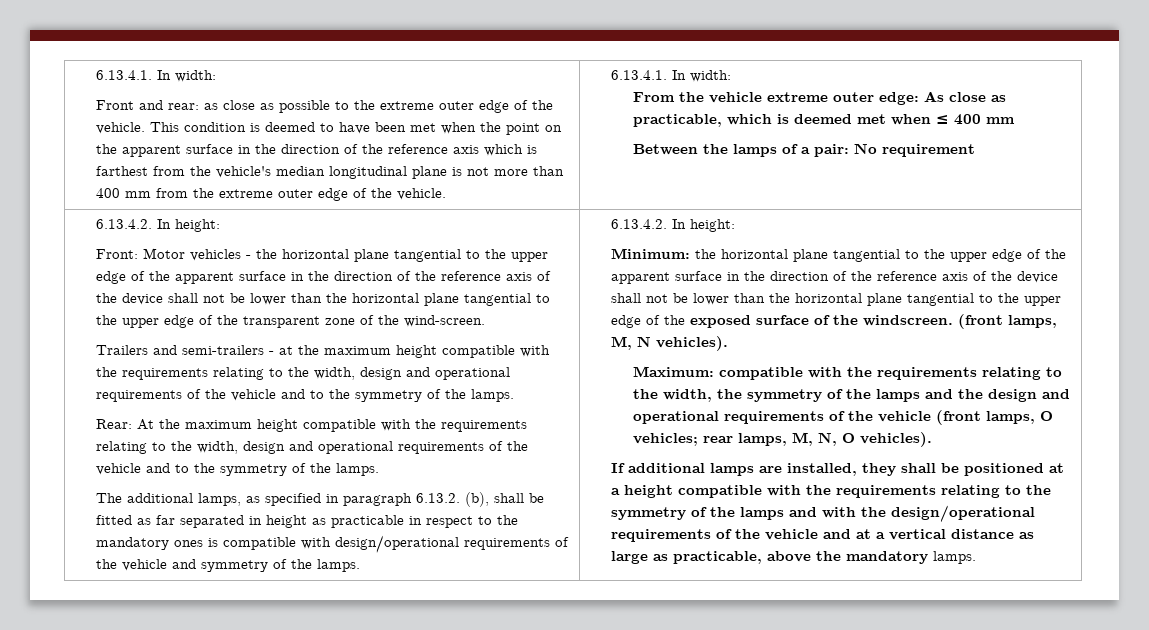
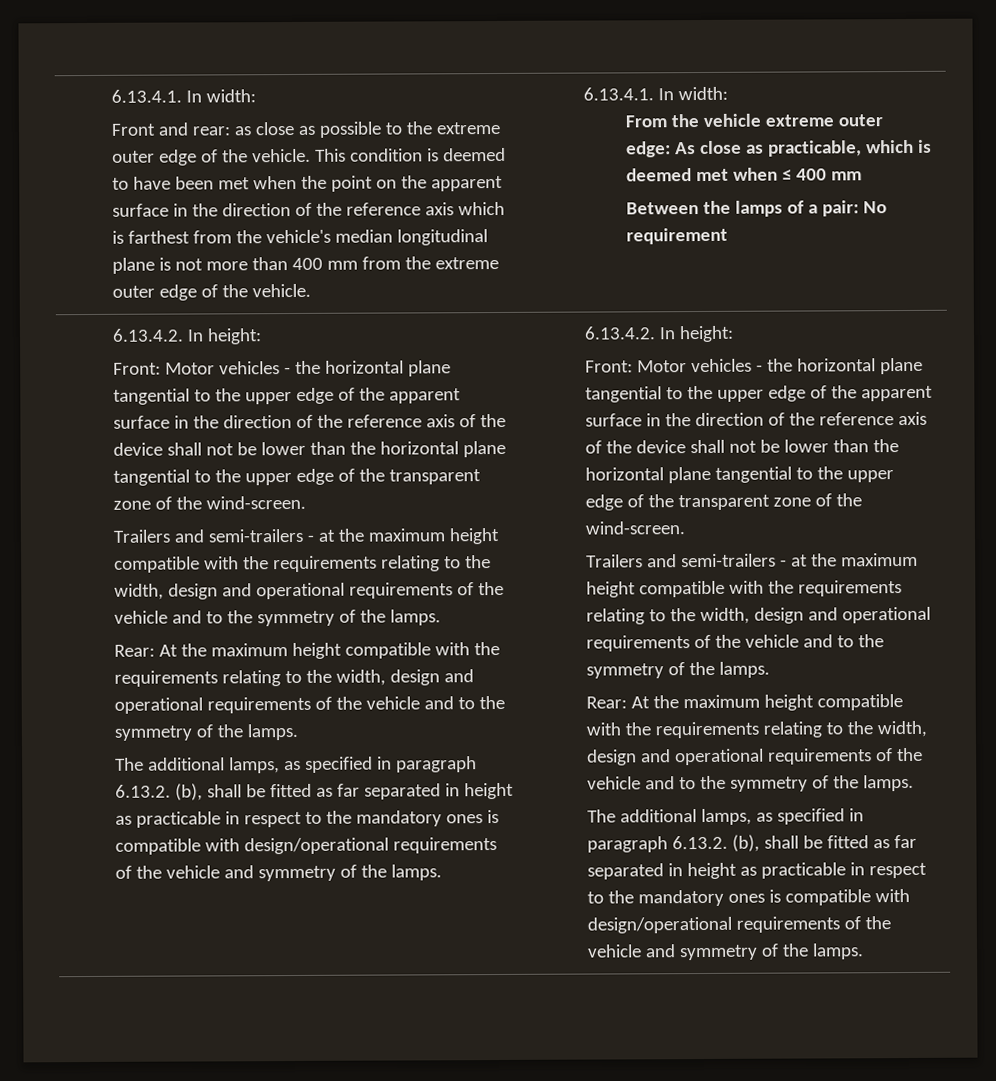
  The additional lamps, as specified in paragraph 6.13.2. (b), shall be fitted as far separated in height as practicable in respect to the mandatory ones is compatible with design/operational requirements of the vehicle and symmetry of the lamps. | 6.13.4.2. In height:
- Minimum: the horizontal plane tangential to the upper edge of the apparent surface in the direction of the reference axis of the device shall not be lower than the horizontal plane tangential to the upper edge of the exposed surface of the windscreen. (front lamps, M, N vehicles).
- Maximum: compatible with the requirements relating to the width, the symmetry of the lamps and the design and operational requirements of the vehicle (front lamps, O vehicles; rear lamps, M, N, O vehicles).
- If additional lamps are installed, they shall be positioned at a height compatible with the requirements relating to the symmetry of the lamps and with the design/operational requirements of the vehicle and at a vertical distance as large as practicable, above the mandatory lamps.
+ Front: Motor vehicles - the horizontal plane tangential to the upper edge of the apparent surface in the direction of the reference axis of the device shall not be lower than the horizontal plane tangential to the upper edge of the transparent zone of the wind-screen.
+ Trailers and semi-trailers - at the maximum height compatible with the requirements relating to the width, design and operational requirements of the vehicle and to the symmetry of the lamps.
+ Rear: At the maximum height compatible with the requirements relating to the width, design and operational requirements of the vehicle and to the symmetry of the lamps.
+ The additional lamps, as specified in paragraph 6.13.2. (b), shall be fitted as far separated in height as practicable in respect to the mandatory ones is compatible with design/operational requirements of the vehicle and symmetry of the lamps.

